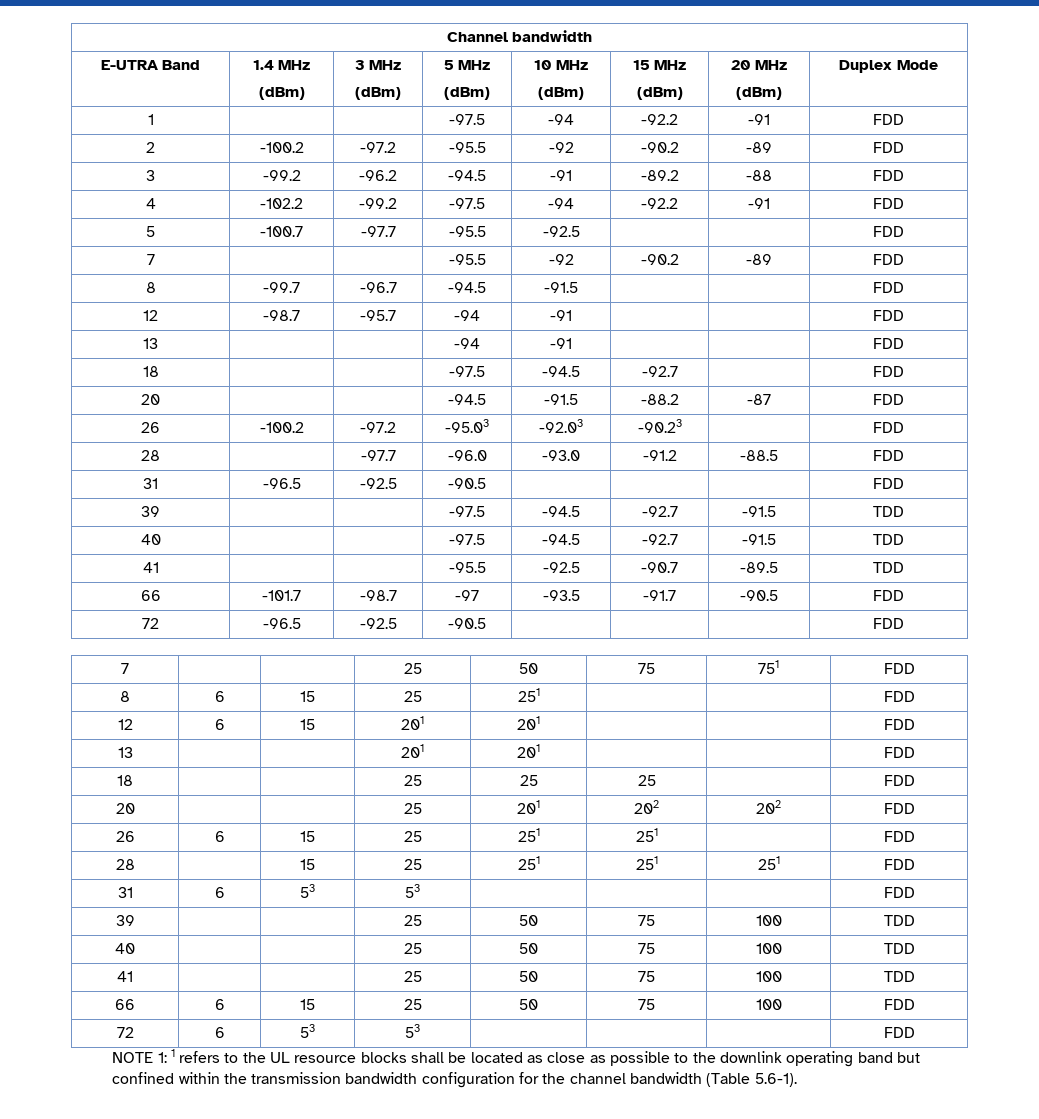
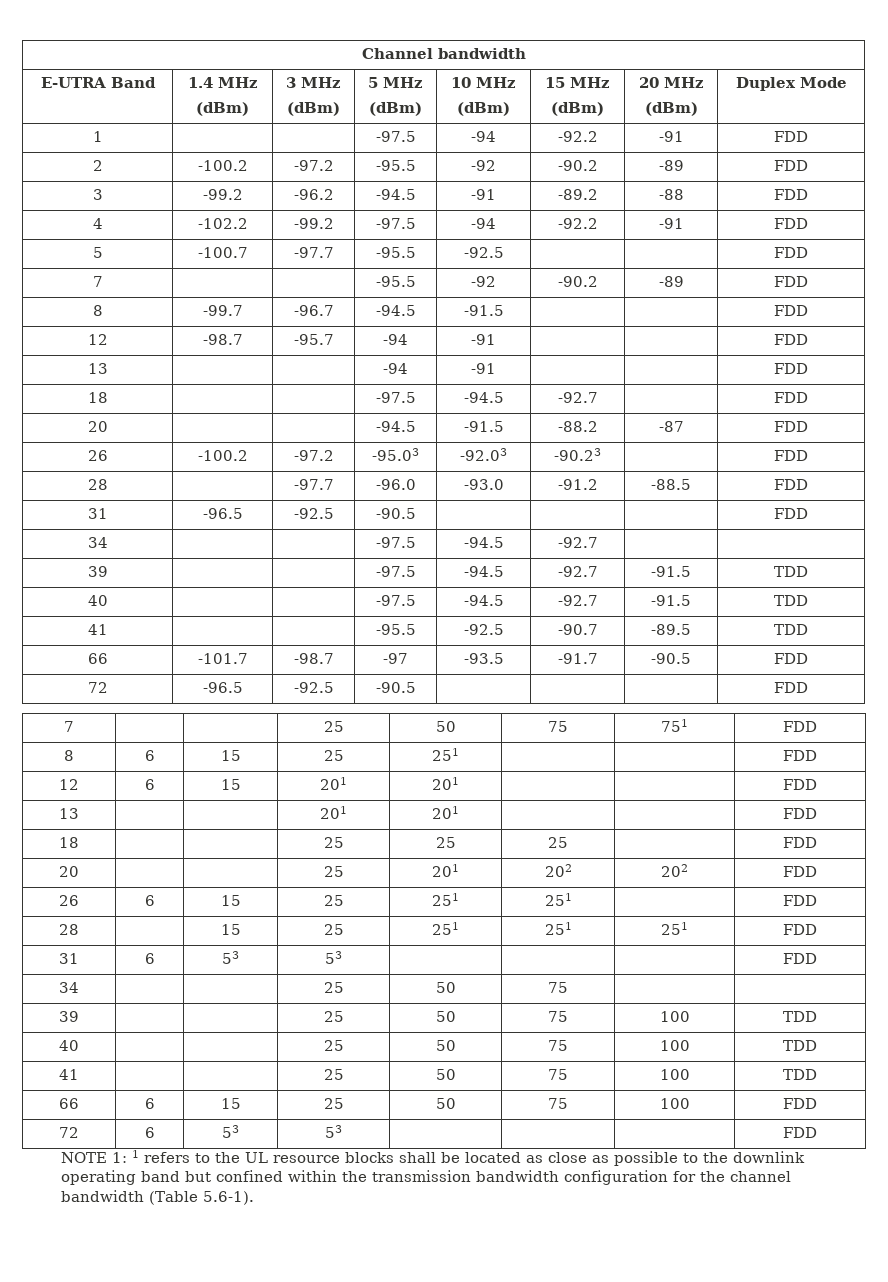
+ 34 | | | -97.5 | -94.5 | -92.7 | |
+ 34 | | | 25 | 50 | 75 | |

